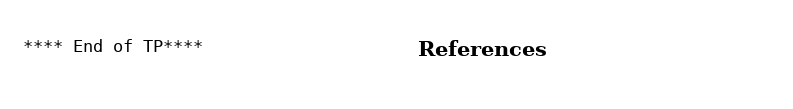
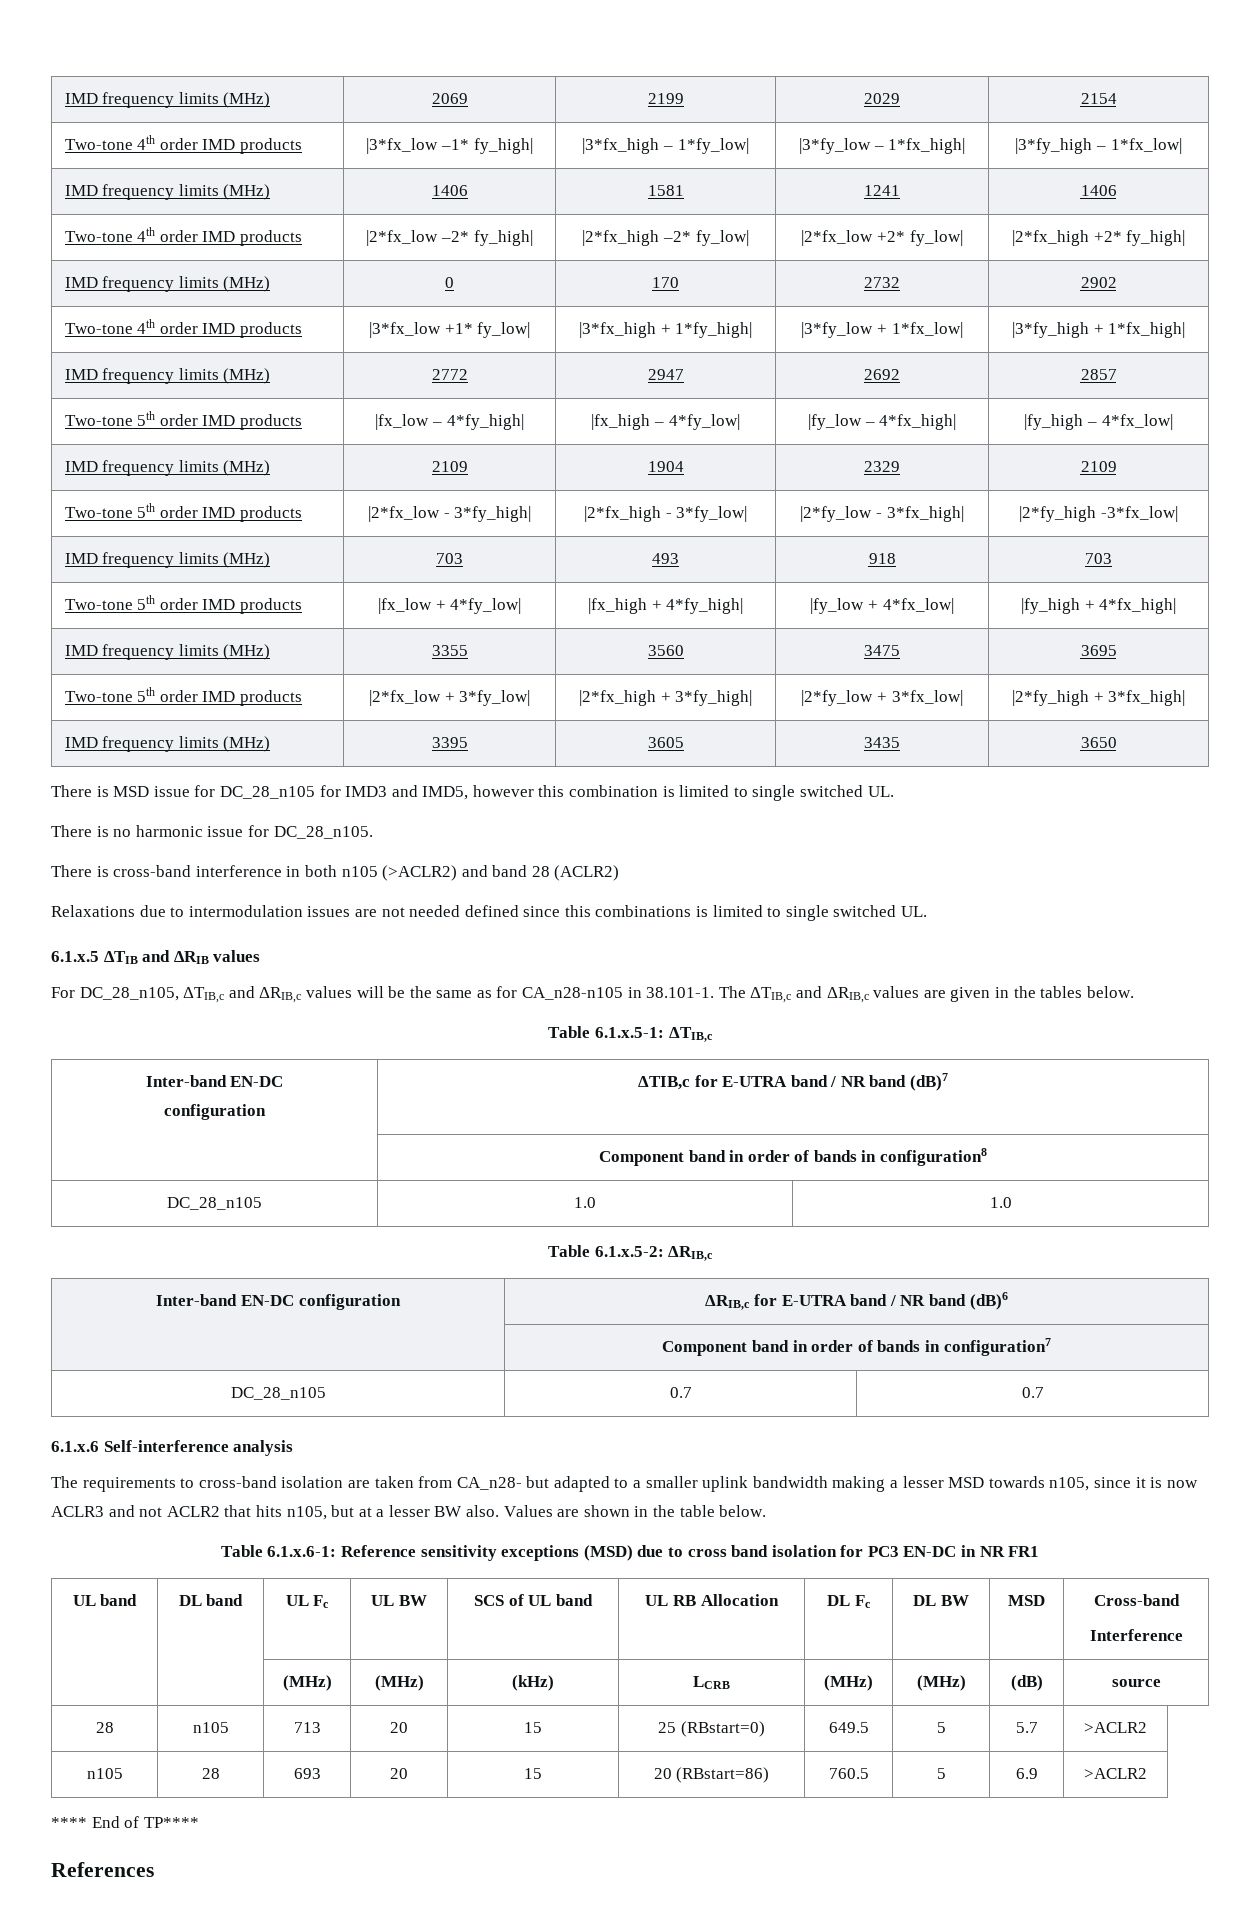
+ IMD frequency limits (MHz) | 2069 | 2199 | 2029 | 2154
+ Two-tone 4th order IMD products | |3*fx_low –1* fy_high| | |3*fx_high – 1*fy_low| | |3*fy_low – 1*fx_high| | |3*fy_high – 1*fx_low|
+ IMD frequency limits (MHz) | 1406 | 1581 | 1241 | 1406
+ Two-tone 4th order IMD products | |2*fx_low –2* fy_high| | |2*fx_high –2* fy_low| | |2*fx_low +2* fy_low| | |2*fx_high +2* fy_high|
+ IMD frequency limits (MHz) | 0 | 170 | 2732 | 2902
+ Two-tone 4th order IMD products | |3*fx_low +1* fy_low| | |3*fx_high + 1*fy_high| | |3*fy_low + 1*fx_low| | |3*fy_high + 1*fx_high|
+ IMD frequency limits (MHz) | 2772 | 2947 | 2692 | 2857
+ Two-tone 5th order IMD products | |fx_low – 4*fy_high| | |fx_high – 4*fy_low| | |fy_low – 4*fx_high| | |fy_high – 4*fx_low|
+ IMD frequency limits (MHz) | 2109 | 1904 | 2329 | 2109
+ Two-tone 5th order IMD products | |2*fx_low - 3*fy_high| | |2*fx_high - 3*fy_low| | |2*fy_low - 3*fx_high| | |2*fy_high -3*fx_low|
+ IMD frequency limits (MHz) | 703 | 493 | 918 | 703
+ Two-tone 5th order IMD products | |fx_low + 4*fy_low| | |fx_high + 4*fy_high| | |fy_low + 4*fx_low| | |fy_high + 4*fx_high|
+ IMD frequency limits (MHz) | 3355 | 3560 | 3475 | 3695
+ Two-tone 5th order IMD products | |2*fx_low + 3*fy_low| | |2*fx_high + 3*fy_high| | |2*fy_low + 3*fx_low| | |2*fy_high + 3*fx_high|
+ IMD frequency limits (MHz) | 3395 | 3605 | 3435 | 3650
+ There is MSD issue for DC_28_n105 for IMD3 and IMD5, however this combination is limited to single switched UL.
+ There is no harmonic issue for DC_28_n105.
+ There is cross-band interference in both n105 (>ACLR2) and band 28 (ACLR2)
+ Relaxations due to intermodulation issues are not needed defined since this combinations is limited to single switched UL.
+ 6.1.x.5 ∆TIB and ∆RIB values
+ For DC_28_n105, ΔTIB,c and ΔRIB,c values will be the same as for CA_n28-n105 in 38.101-1. The ΔTIB,c and ΔRIB,c values are given in the tables below.
+ Table 6.1.x.5-1: ΔTIB,c
+ Inter-band EN-DC
+ configuration | ΔTIB,c for E-UTRA band / NR band (dB)7
+ | Component band in order of bands in configuration8
+ DC_28_n105 | 1.0 | 1.0
+ Table 6.1.x.5-2: ΔRIB,c
+ Inter-band EN-DC configuration | ΔRIB,c for E-UTRA band / NR band (dB)6
+ | Component band in order of bands in configuration7
+ DC_28_n105 | 0.7 | 0.7
+ 6.1.x.6 Self-interference analysis
+ The requirements to cross-band isolation are taken from CA_n28- but adapted to a smaller uplink bandwidth making a lesser MSD towards n105, since it is now ACLR3 and not ACLR2 that hits n105, but at a lesser BW also. Values are shown in the table below.
+ Table 6.1.x.6-1: Reference sensitivity exceptions (MSD) due to cross band isolation for PC3 EN-DC in NR FR1
+ UL band | DL band | UL Fc | UL BW | SCS of UL band | UL RB Allocation | DL Fc | DL BW | MSD | Cross-band
+ Interference
+ | | (MHz) | (MHz) | (kHz) | LCRB | (MHz) | (MHz) | (dB) | source
+ 28 | n105 | 713 | 20 | 15 | 25 (RBstart=0) | 649.5 | 5 | 5.7 | >ACLR2
+ n105 | 28 | 693 | 20 | 15 | 20 (RBstart=86) | 760.5 | 5 | 6.9 | >ACLR2

